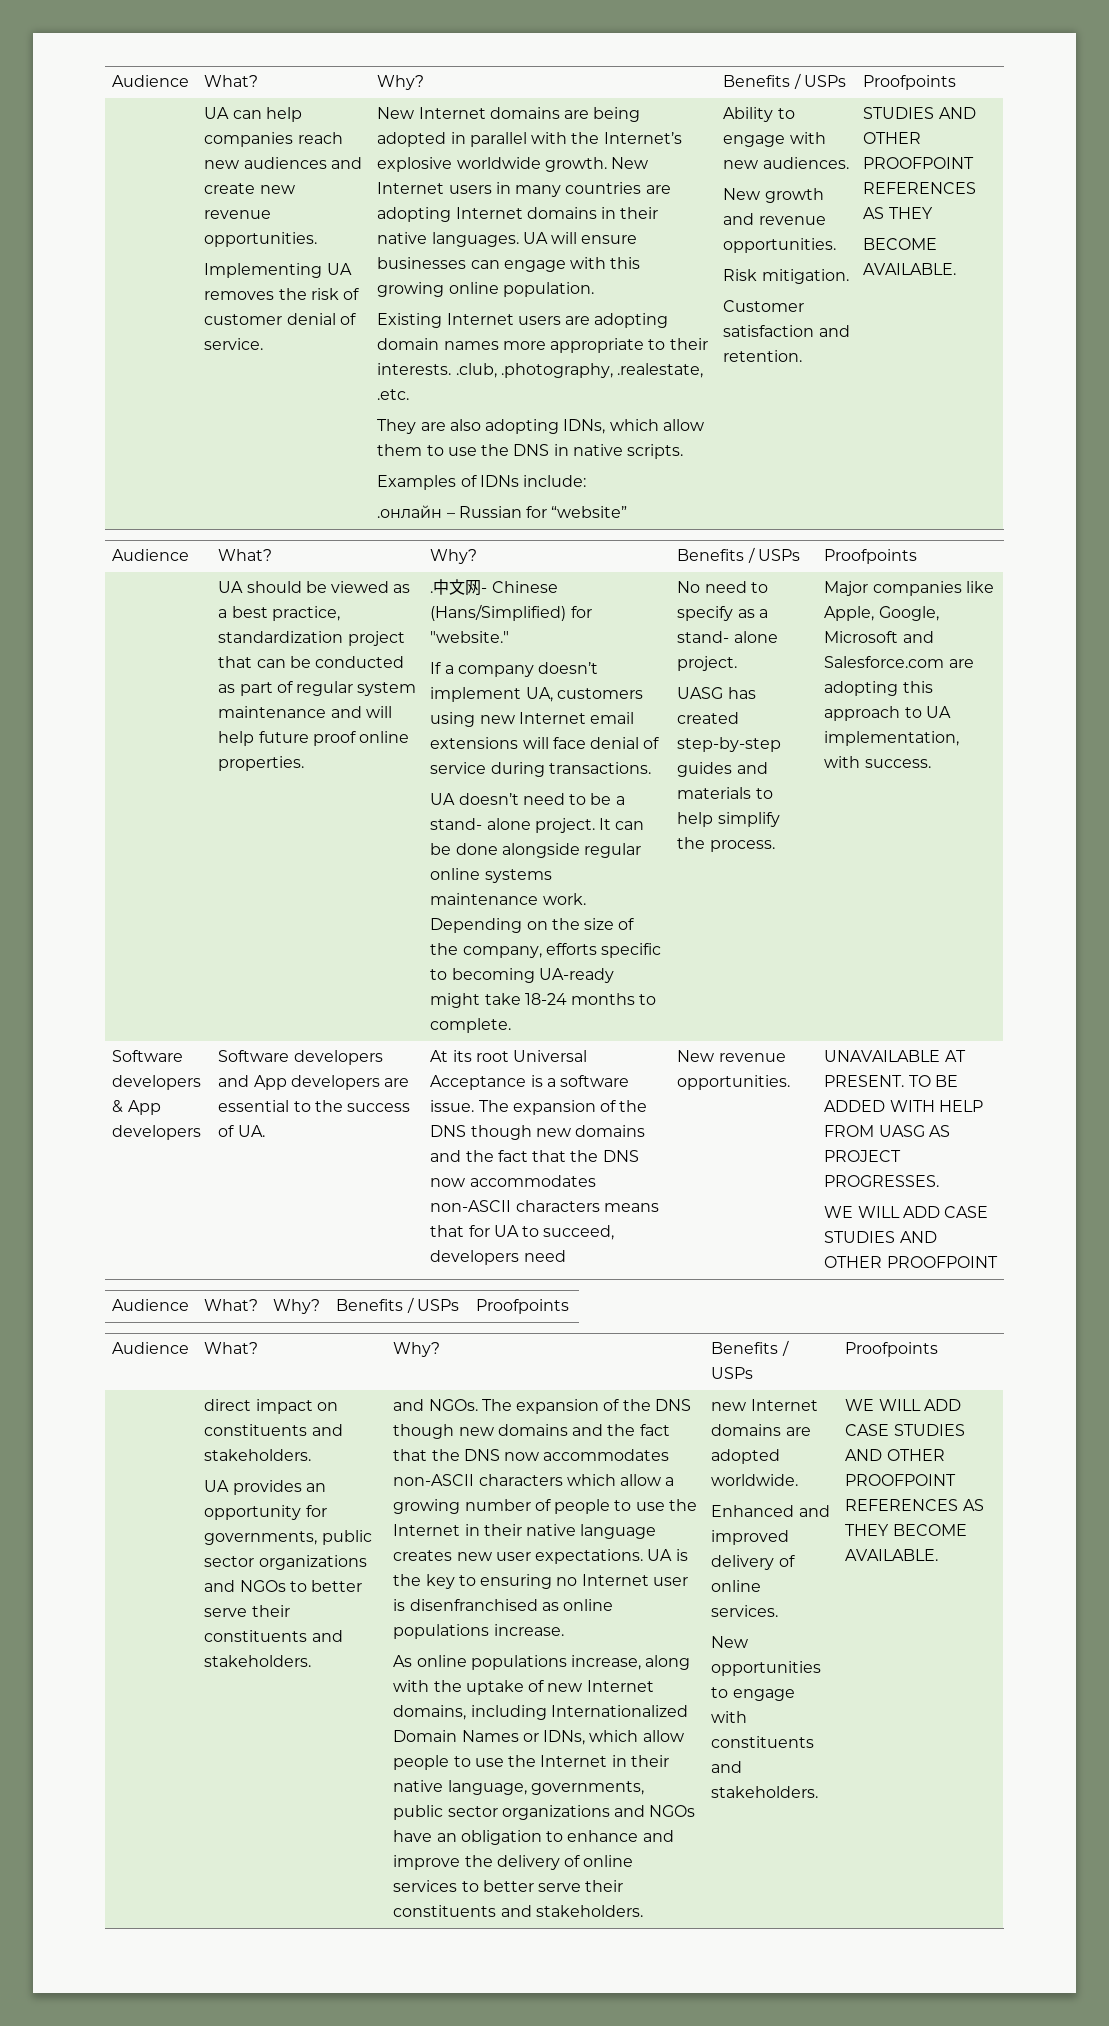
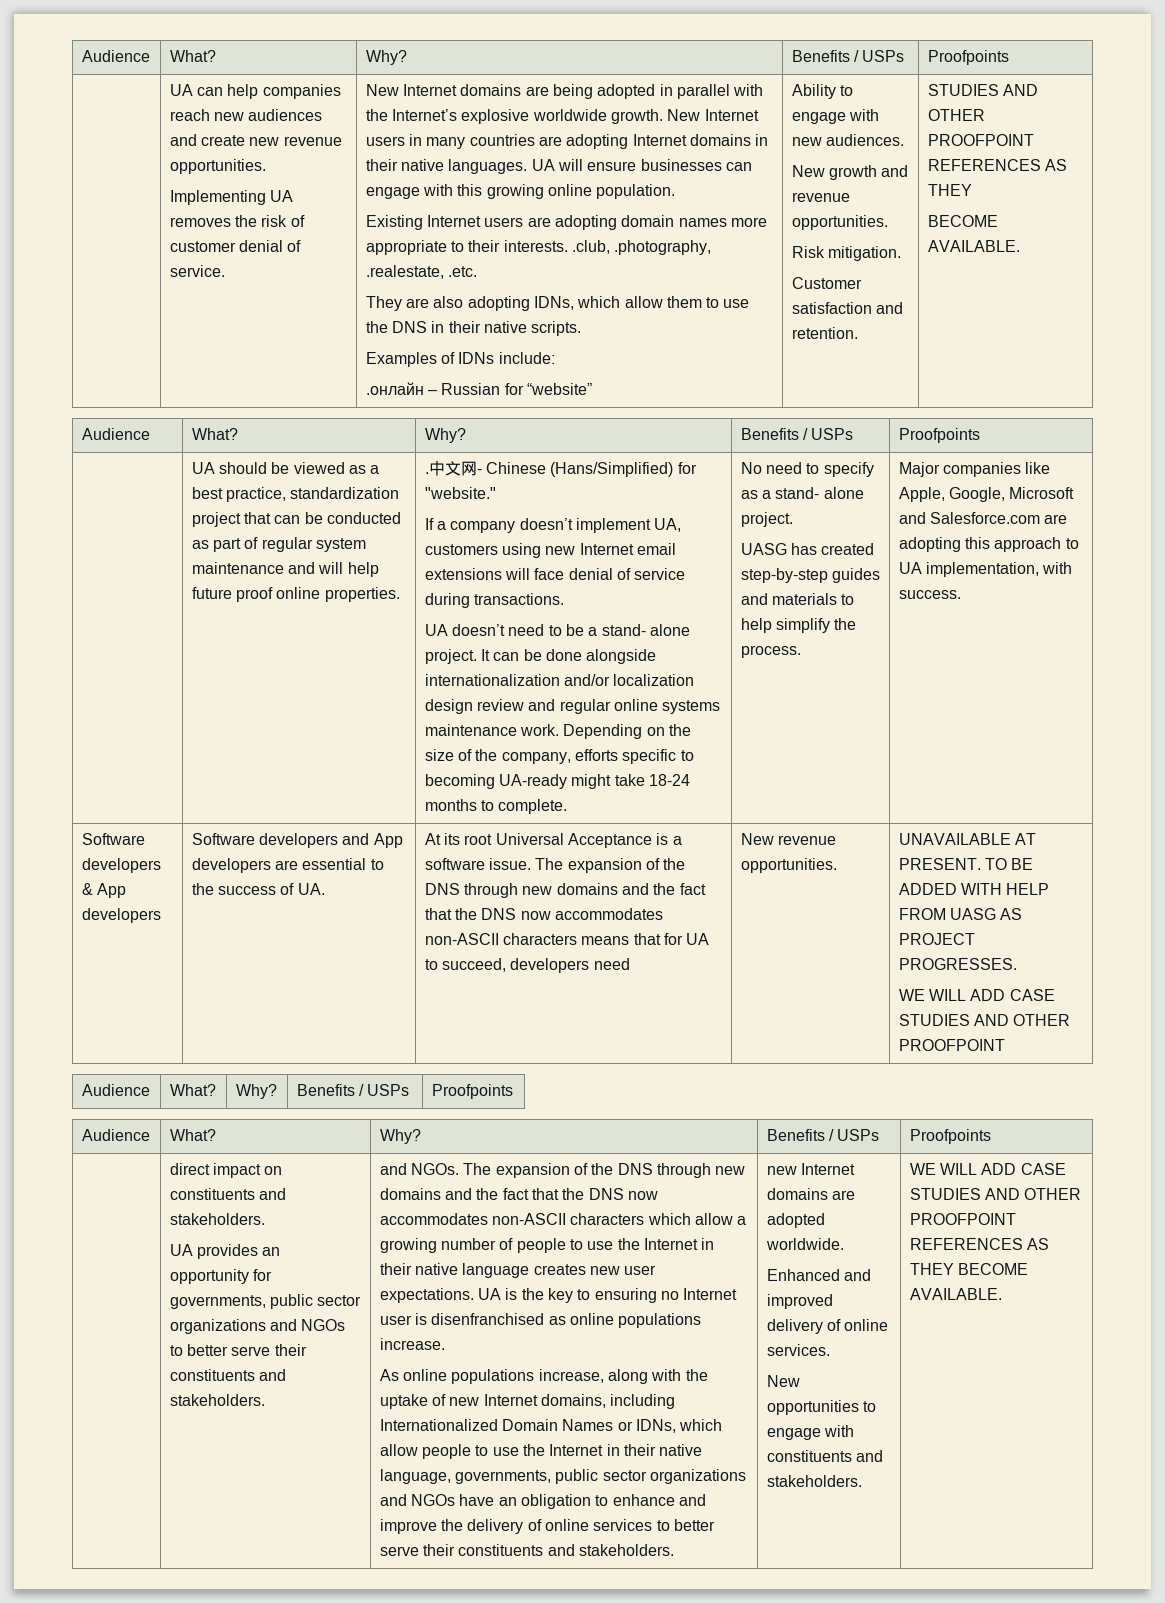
- They are also adopting IDNs, which allow them to use the DNS in native scripts.
+ They are also adopting IDNs, which allow them to use the DNS in their native scripts.
- It can be done alongside regular online systems maintenance work.
+ It can be done alongside internationalization and/or localization design review and regular online systems maintenance work.
- The expansion of the DNS though new domains and the fact that the DNS now accommodates non-ASCII characters means that for UA to succeed, developers need
+ The expansion of the DNS through new domains and the fact that the DNS now accommodates non-ASCII characters means that for UA to succeed, developers need
- The expansion of the DNS though new domains and the fact that the DNS now accommodates non-ASCII characters which allow a growing number of people to use the Internet in their native language creates new user expectations.
+ The expansion of the DNS through new domains and the fact that the DNS now accommodates non-ASCII characters which allow a growing number of people to use the Internet in their native language creates new user expectations.

